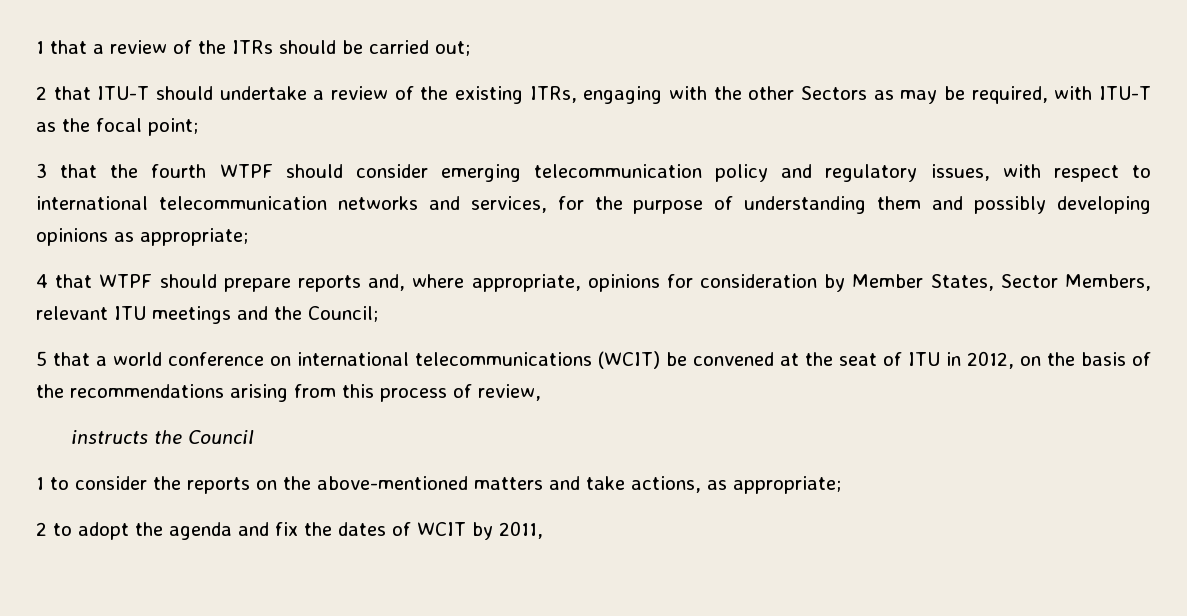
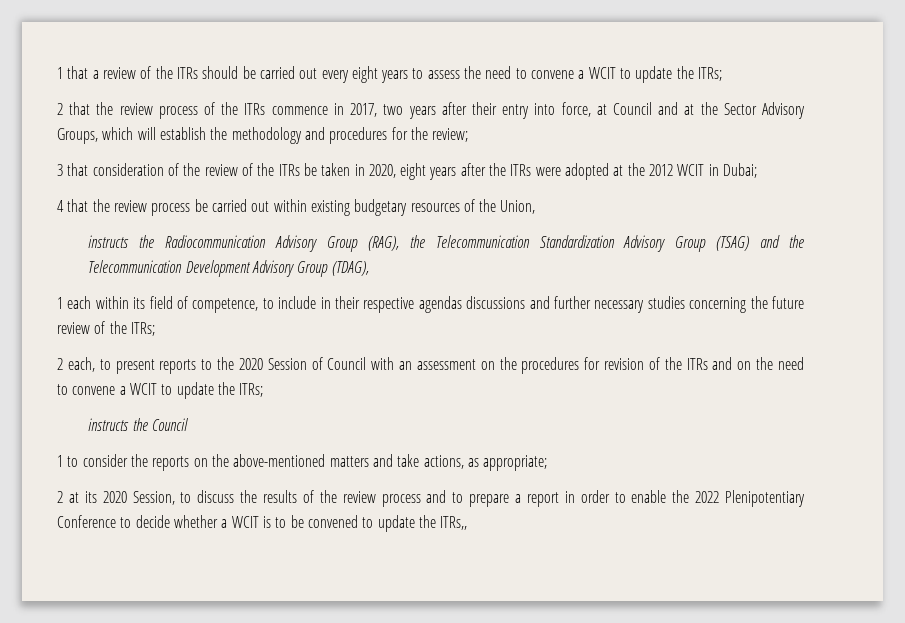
- 1 that a review of the ITRs should be carried out;
- 2 that ITU-T should undertake a review of the existing ITRs, engaging with the other Sectors as may be required, with ITU-T as the focal point;
- 3 that the fourth WTPF should consider emerging telecommunication policy and regulatory issues, with respect to international telecommunication networks and services, for the purpose of understanding them and possibly developing opinions as appropriate;
- 4 that WTPF should prepare reports and, where appropriate, opinions for consideration by Member States, Sector Members, relevant ITU meetings and the Council;
- 5 that a world conference on international telecommunications (WCIT) be convened at the seat of ITU in 2012, on the basis of the recommendations arising from this process of review,
+ 1 that a review of the ITRs should be carried out every eight years to assess the need to convene a WCIT to update the ITRs;
+ 2 that the review process of the ITRs commence in 2017, two years after their entry into force, at Council and at the Sector Advisory Groups, which will establish the methodology and procedures for the review;
+ 3 that consideration of the review of the ITRs be taken in 2020, eight years after the ITRs were adopted at the 2012 WCIT in Dubai;
+ 4 that the review process be carried out within existing budgetary resources of the Union,
+ instructs the Radiocommunication Advisory Group (RAG), the Telecommunication Standardization Advisory Group (TSAG) and the Telecommunication Development Advisory Group (TDAG),
+ 1 each within its field of competence, to include in their respective agendas discussions and further necessary studies concerning the future review of the ITRs;
+ 2 each, to present reports to the 2020 Session of Council with an assessment on the procedures for revision of the ITRs and on the need to convene a WCIT to update the ITRs;
- 2 to adopt the agenda and fix the dates of WCIT by 2011,
+ 2 at its 2020 Session, to discuss the results of the review process and to prepare a report in order to enable the 2022 Plenipotentiary Conference to decide whether a WCIT is to be convened to update the ITRs,,

